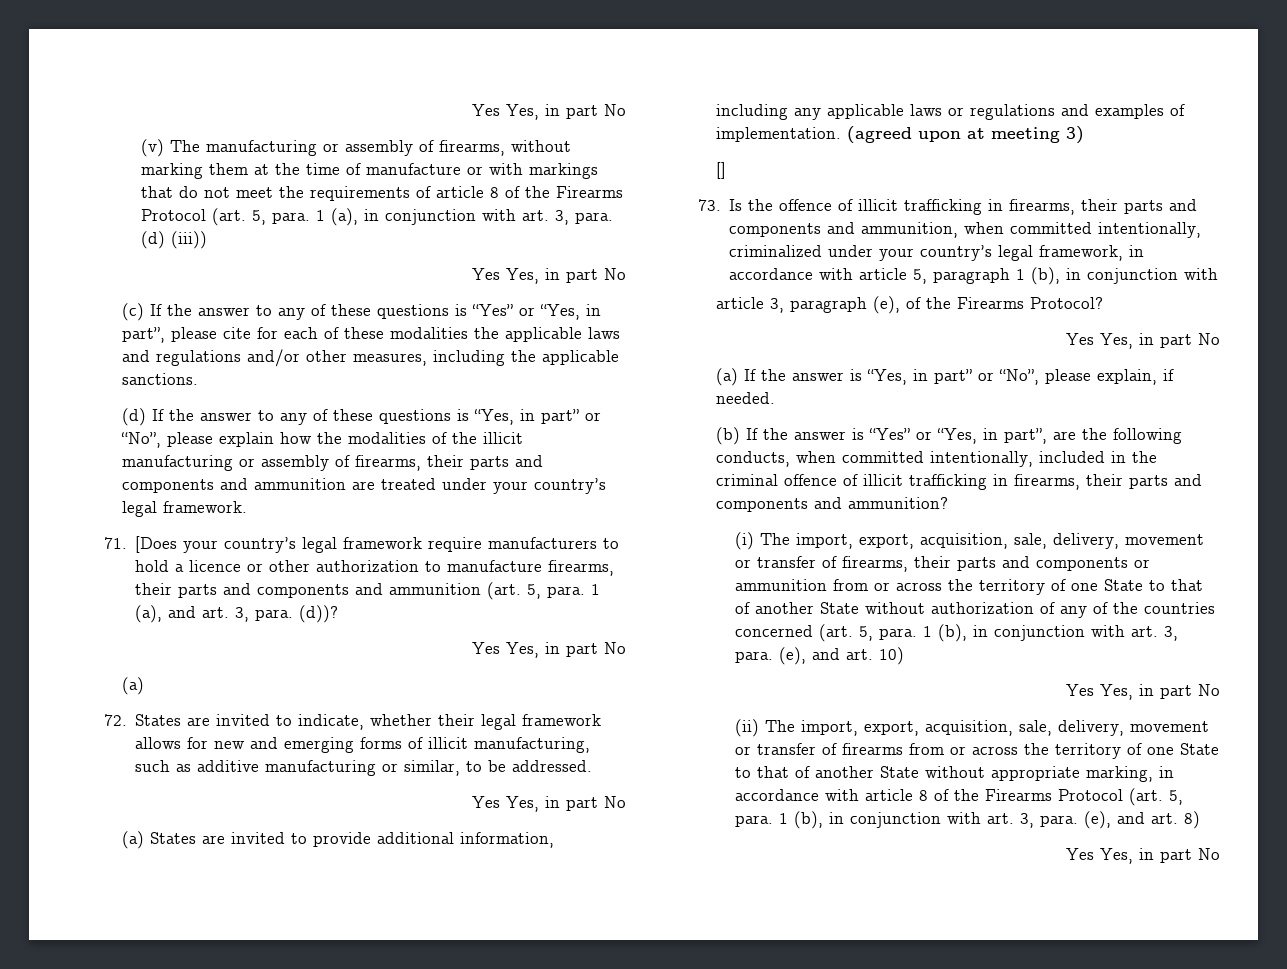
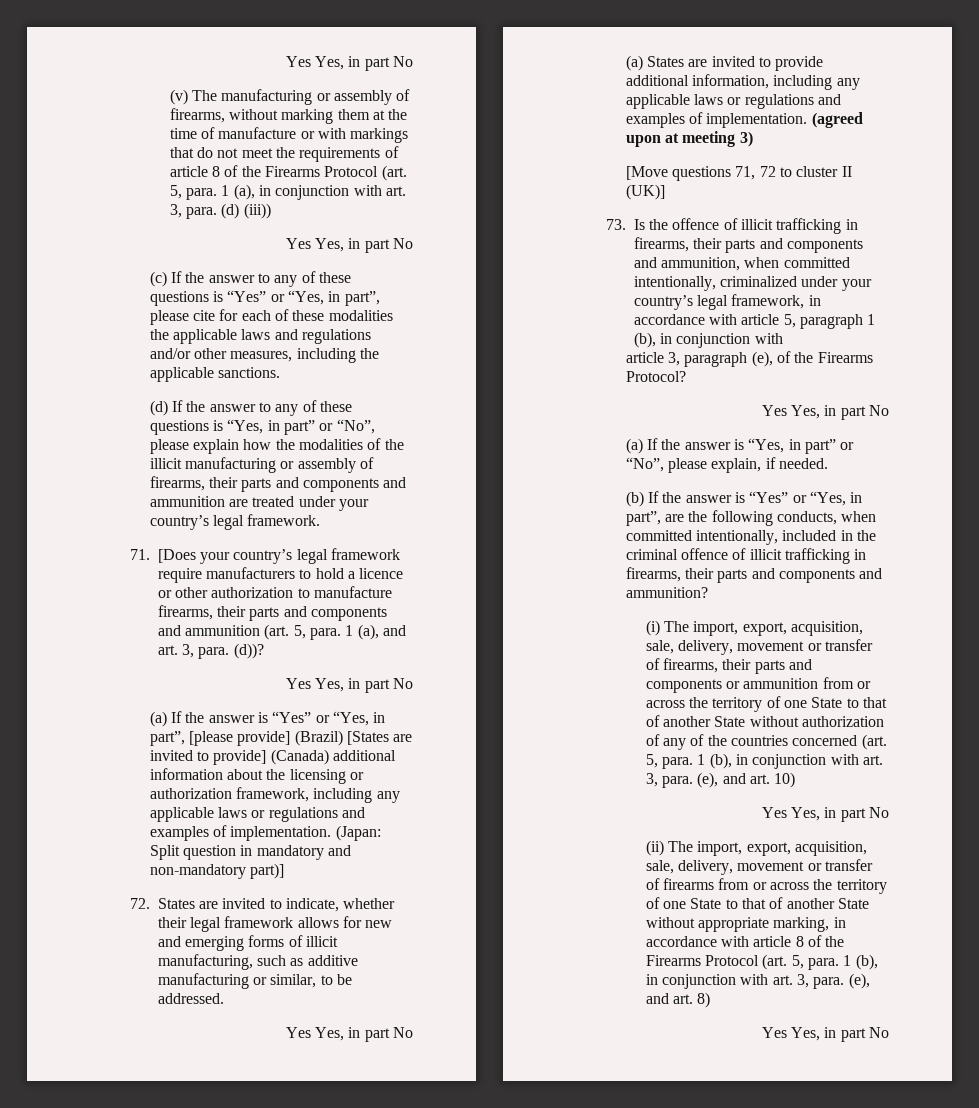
  71. [Does your country’s legal framework require manufacturers to hold a licence or other authorization to manufacture firearms, their parts and components and ammunition (art. 5, para. 1 (a), and art. 3, para. (d))?
  Yes Yes, in part No
- (a)
+ (a) If the answer is “Yes” or “Yes, in part”, [please provide] (Brazil) [States are invited to provide] (Canada) additional information about the licensing or authorization framework, including any applicable laws or regulations and examples of implementation. (Japan: Split question in mandatory and non-mandatory part)]
- []
+ [Move questions 71, 72 to cluster II (UK)]

